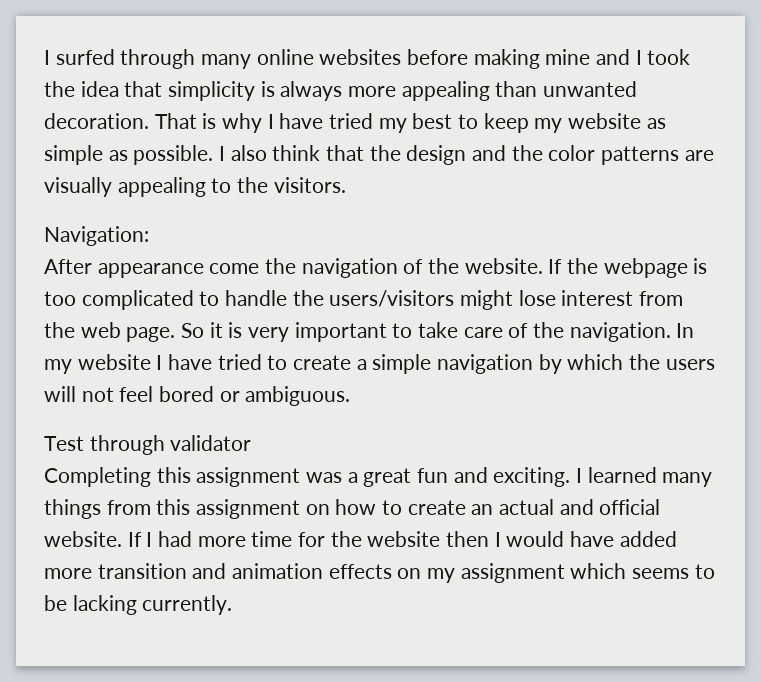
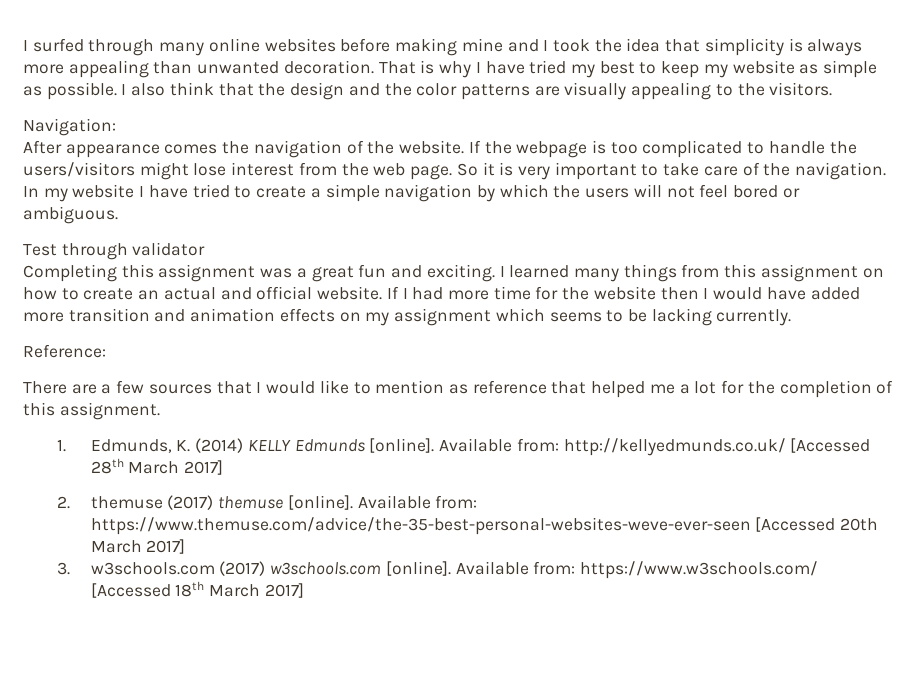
- After appearance come the navigation of the website.
+ After appearance comes the navigation of the website.
+ Reference:
+ There are a few sources that I would like to mention as reference that helped me a lot for the completion of this assignment.
+ 1. Edmunds, K. (2014) KELLY Edmunds [online]. Available from: http://kellyedmunds.co.uk/ [Accessed 28th March 2017]
+ 2. themuse (2017) themuse [online]. Available from: https://www.themuse.com/advice/the-35-best-personal-websites-weve-ever-seen [Accessed 20th March 2017]
+ 3. w3schools.com (2017) w3schools.com [online]. Available from: https://www.w3schools.com/ [Accessed 18th March 2017]

